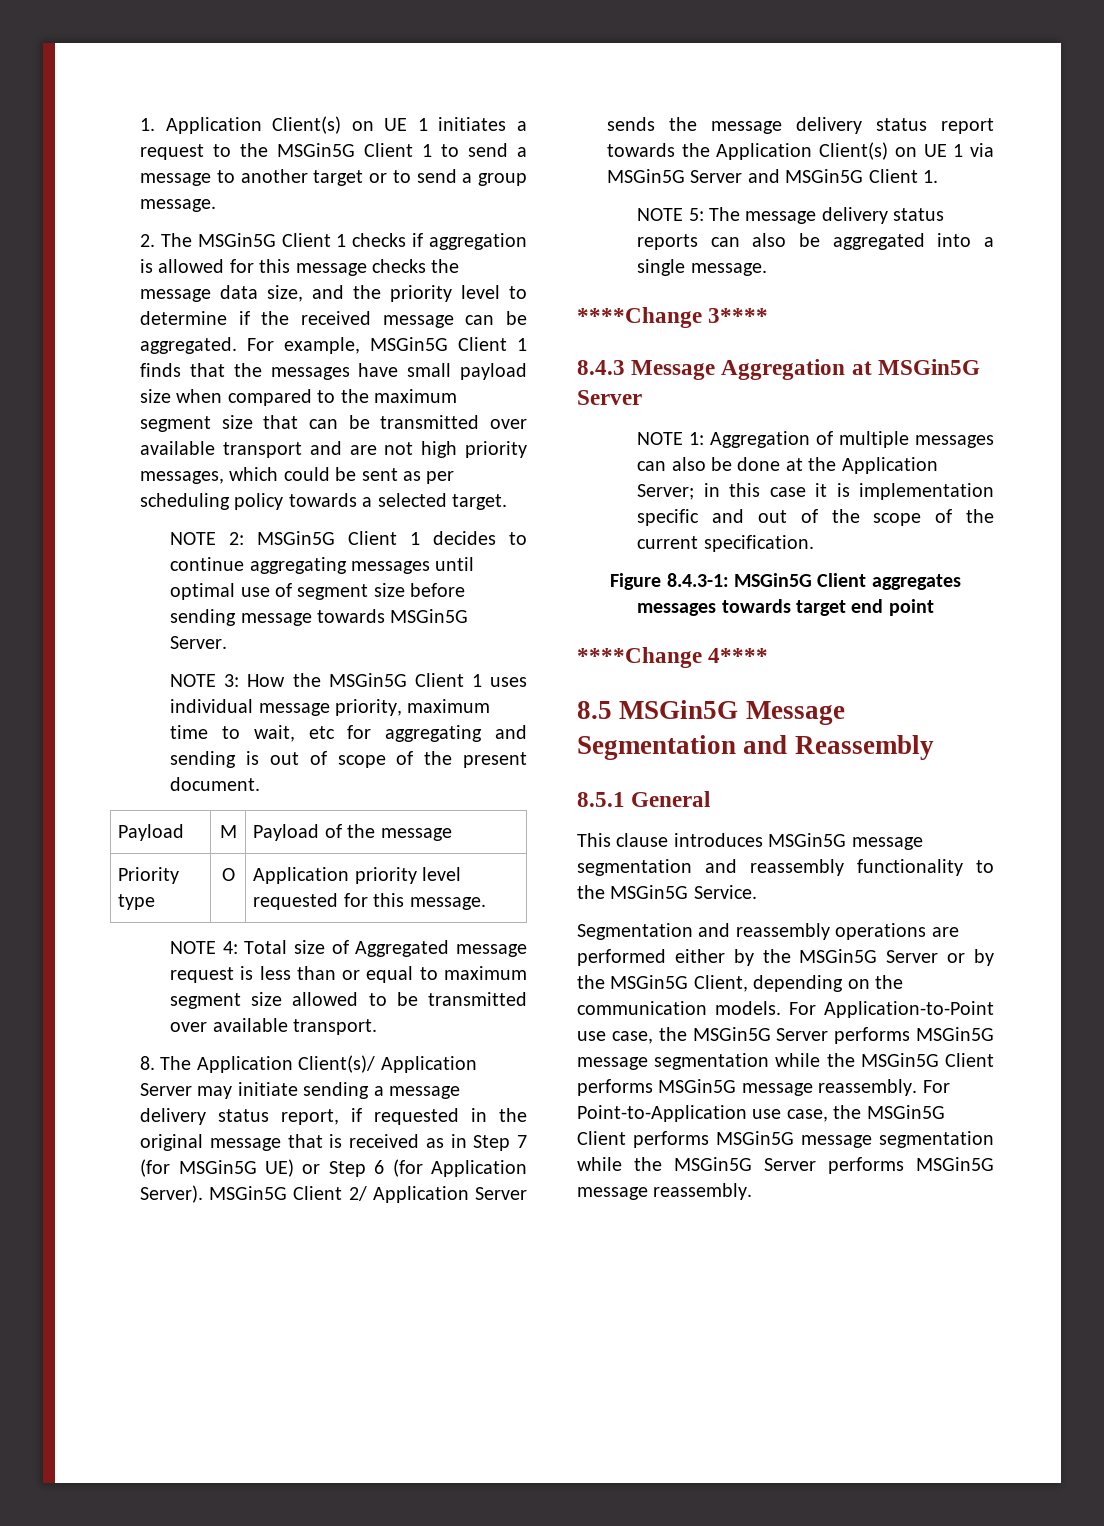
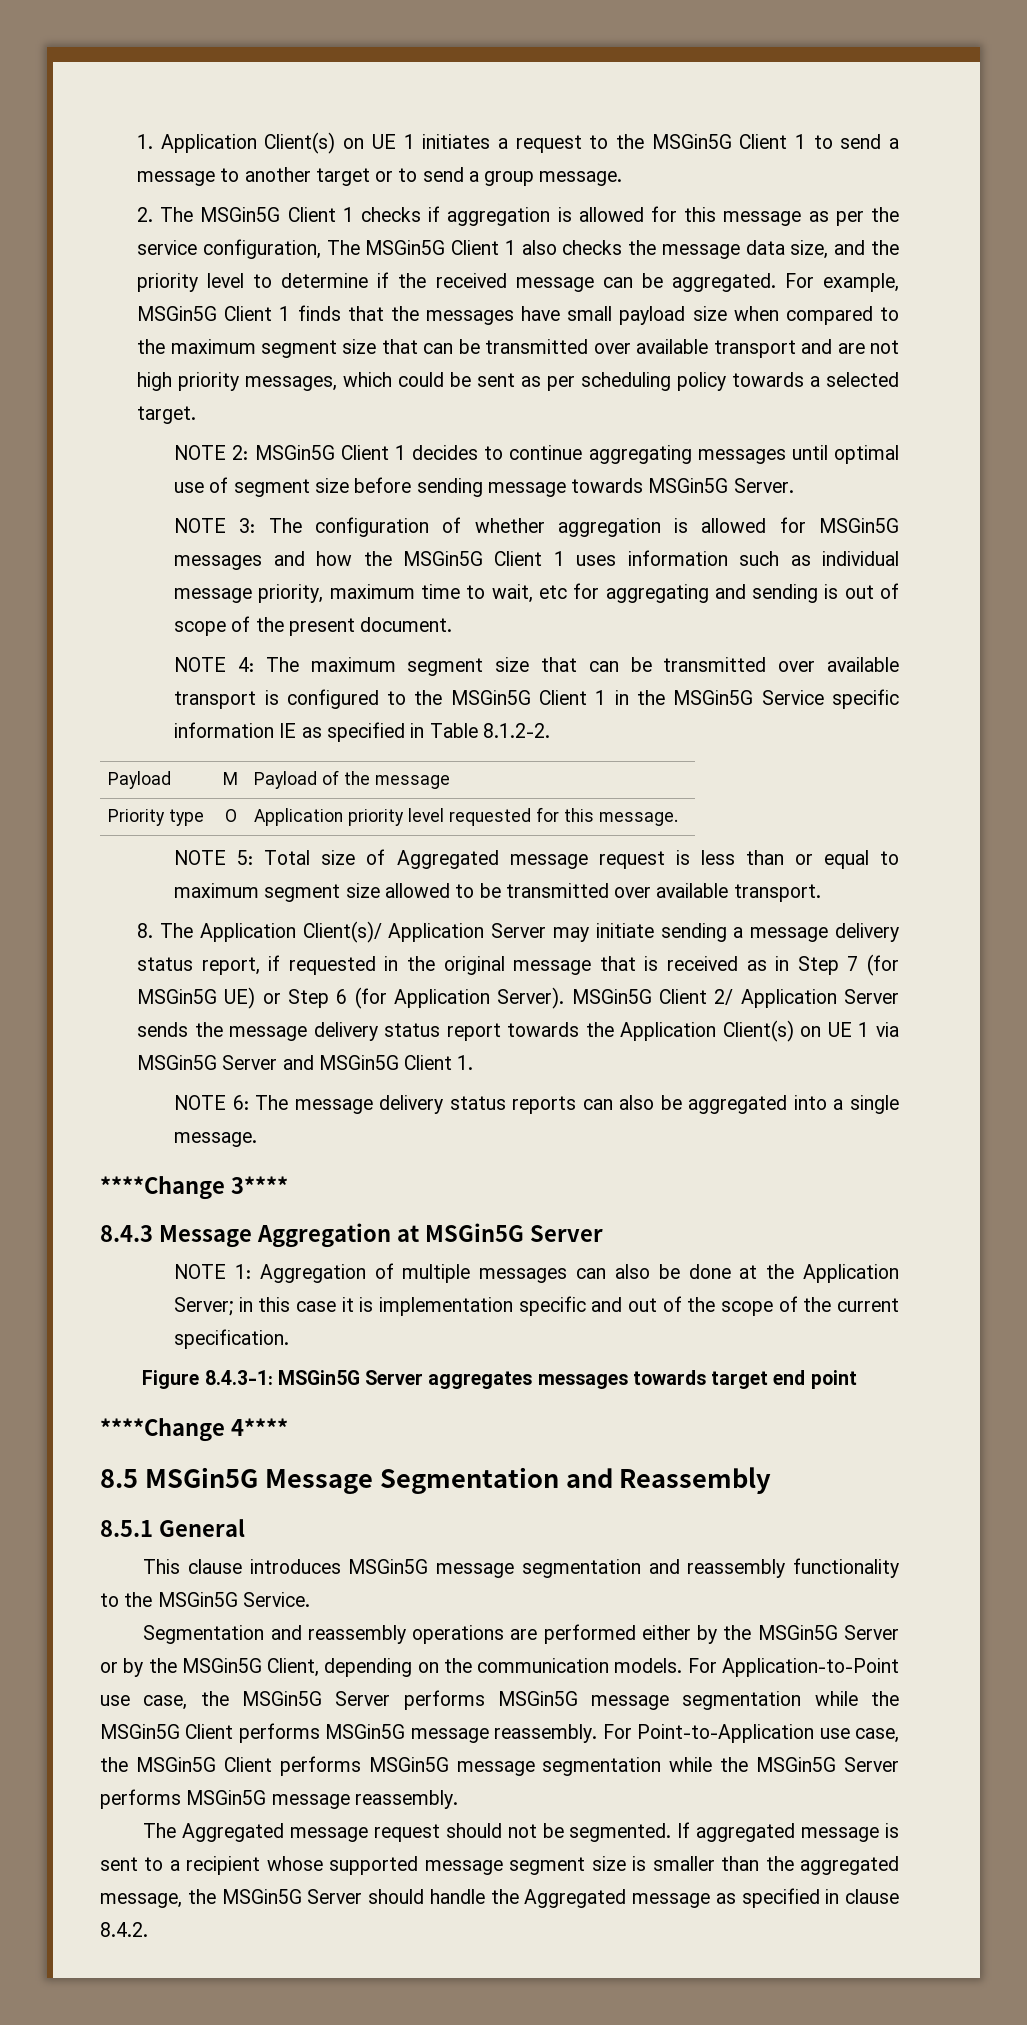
- 2. The MSGin5G Client 1 checks if aggregation is allowed for this message checks the message data size, and the priority level to determine if the received message can be aggregated.
+ 2. The MSGin5G Client 1 checks if aggregation is allowed for this message as per the service configuration, The MSGin5G Client 1 also checks the message data size, and the priority level to determine if the received message can be aggregated.
- NOTE 3: How the MSGin5G Client 1 uses individual message priority, maximum time to wait, etc for aggregating and sending is out of scope of the present document.
+ NOTE 3: The configuration of whether aggregation is allowed for MSGin5G messages and how the MSGin5G Client 1 uses information such as individual message priority, maximum time to wait, etc for aggregating and sending is out of scope of the present document.
+ NOTE 4: The maximum segment size that can be transmitted over available transport is configured to the MSGin5G Client 1 in the MSGin5G Service specific information IE as specified in Table 8.1.2-2.
- NOTE 4: Total size of Aggregated message request is less than or equal to maximum segment size allowed to be transmitted over available transport.
+ NOTE 5: Total size of Aggregated message request is less than or equal to maximum segment size allowed to be transmitted over available transport.
- NOTE 5: The message delivery status reports can also be aggregated into a single message.
+ NOTE 6: The message delivery status reports can also be aggregated into a single message.
- Figure 8.4.3-1: MSGin5G Client aggregates messages towards target end point
+ Figure 8.4.3-1: MSGin5G Server aggregates messages towards target end point
+ The Aggregated message request should not be segmented. If aggregated message is sent to a recipient whose supported message segment size is smaller than the aggregated message, the MSGin5G Server should handle the Aggregated message as specified in clause 8.4.2.

